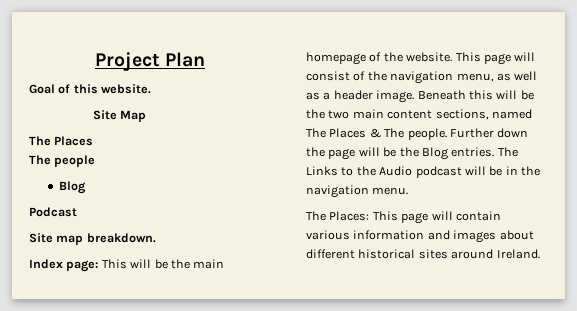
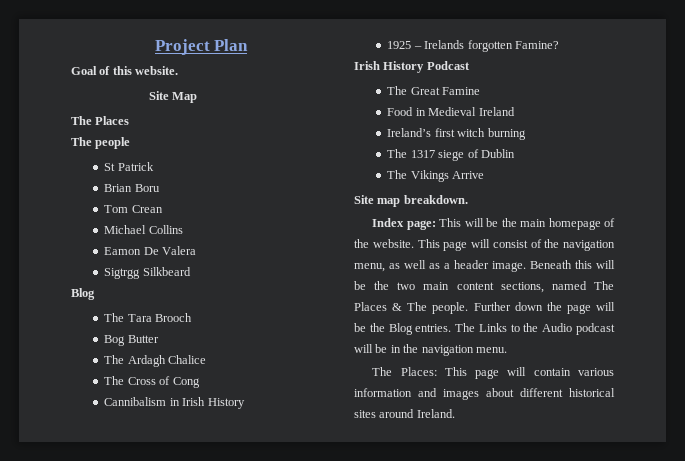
  The people
+ St Patrick
+ Brian Boru
+ Tom Crean
+ Michael Collins
+ Eamon De Valera
+ Sigtrgg Silkbeard
  Blog
- Podcast
+ The Tara Brooch
+ Bog Butter
+ The Ardagh Chalice
+ The Cross of Cong
+ Cannibalism in Irish History
+ 1925 – Irelands forgotten Famine?
+ Irish History Podcast
+ The Great Famine
+ Food in Medieval Ireland
+ Ireland’s first witch burning
+ The 1317 siege of Dublin
+ The Vikings Arrive

